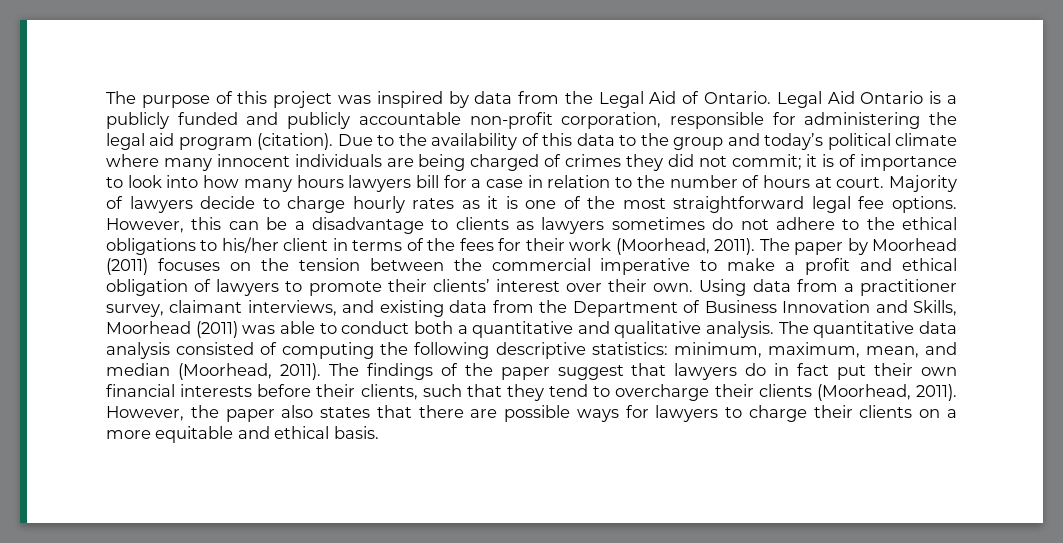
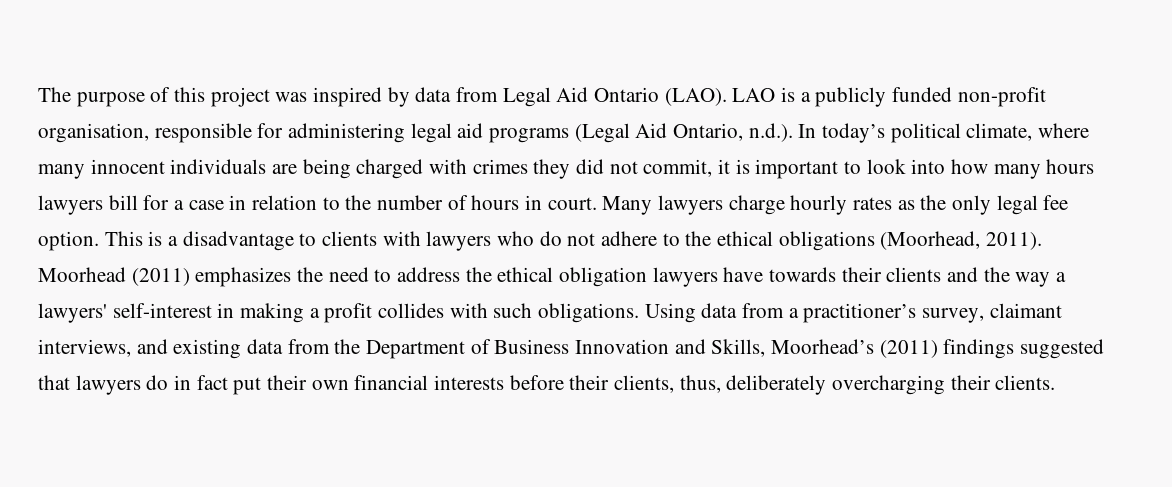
- The purpose of this project was inspired by data from the Legal Aid of Ontario. Legal Aid Ontario is a publicly funded and publicly accountable non-profit corporation, responsible for administering the legal aid program (citation). Due to the availability of this data to the group and today’s political climate where many innocent individuals are being charged of crimes they did not commit; it is of importance to look into how many hours lawyers bill for a case in relation to the number of hours at court. Majority of lawyers decide to charge hourly rates as it is one of the most straightforward legal fee options. However, this can be a disadvantage to clients as lawyers sometimes do not adhere to the ethical obligations to his/her client in terms of the fees for their work (Moorhead, 2011). The paper by Moorhead (2011) focuses on the tension between the commercial imperative to make a profit and ethical obligation of lawyers to promote their clients’ interest over their own.
+ The purpose of this project was inspired by data from Legal Aid Ontario (LAO). LAO is a publicly funded non-profit organisation, responsible for administering legal aid programs (Legal Aid Ontario, n.d.). In today’s political climate, where many innocent individuals are being charged with crimes they did not commit, it is important to look into how many hours lawyers bill for a case in relation to the number of hours in court. Many lawyers charge hourly rates as the only legal fee option. This is a disadvantage to clients with lawyers who do not adhere to the ethical obligations (Moorhead, 2011). Moorhead (2011) emphasizes the need to address the ethical obligation lawyers have towards their clients and the way a lawyers' self-interest in making a profit collides with such obligations.
- Using data from a practitioner survey, claimant interviews, and existing data from the Department of Business Innovation and Skills, Moorhead (2011) was able to conduct both a quantitative and qualitative analysis. The quantitative data analysis consisted of computing the following descriptive statistics: minimum, maximum, mean, and median (Moorhead, 2011). The findings of the paper suggest that lawyers do in fact put their own financial interests before their clients, such that they tend to overcharge their clients (Moorhead, 2011). However, the paper also states that there are possible ways for lawyers to charge their clients on a more equitable and ethical basis.
+ Using data from a practitioner’s survey, claimant interviews, and existing data from the Department of Business Innovation and Skills, Moorhead’s (2011) findings suggested that lawyers do in fact put their own financial interests before their clients, thus, deliberately overcharging their clients.

